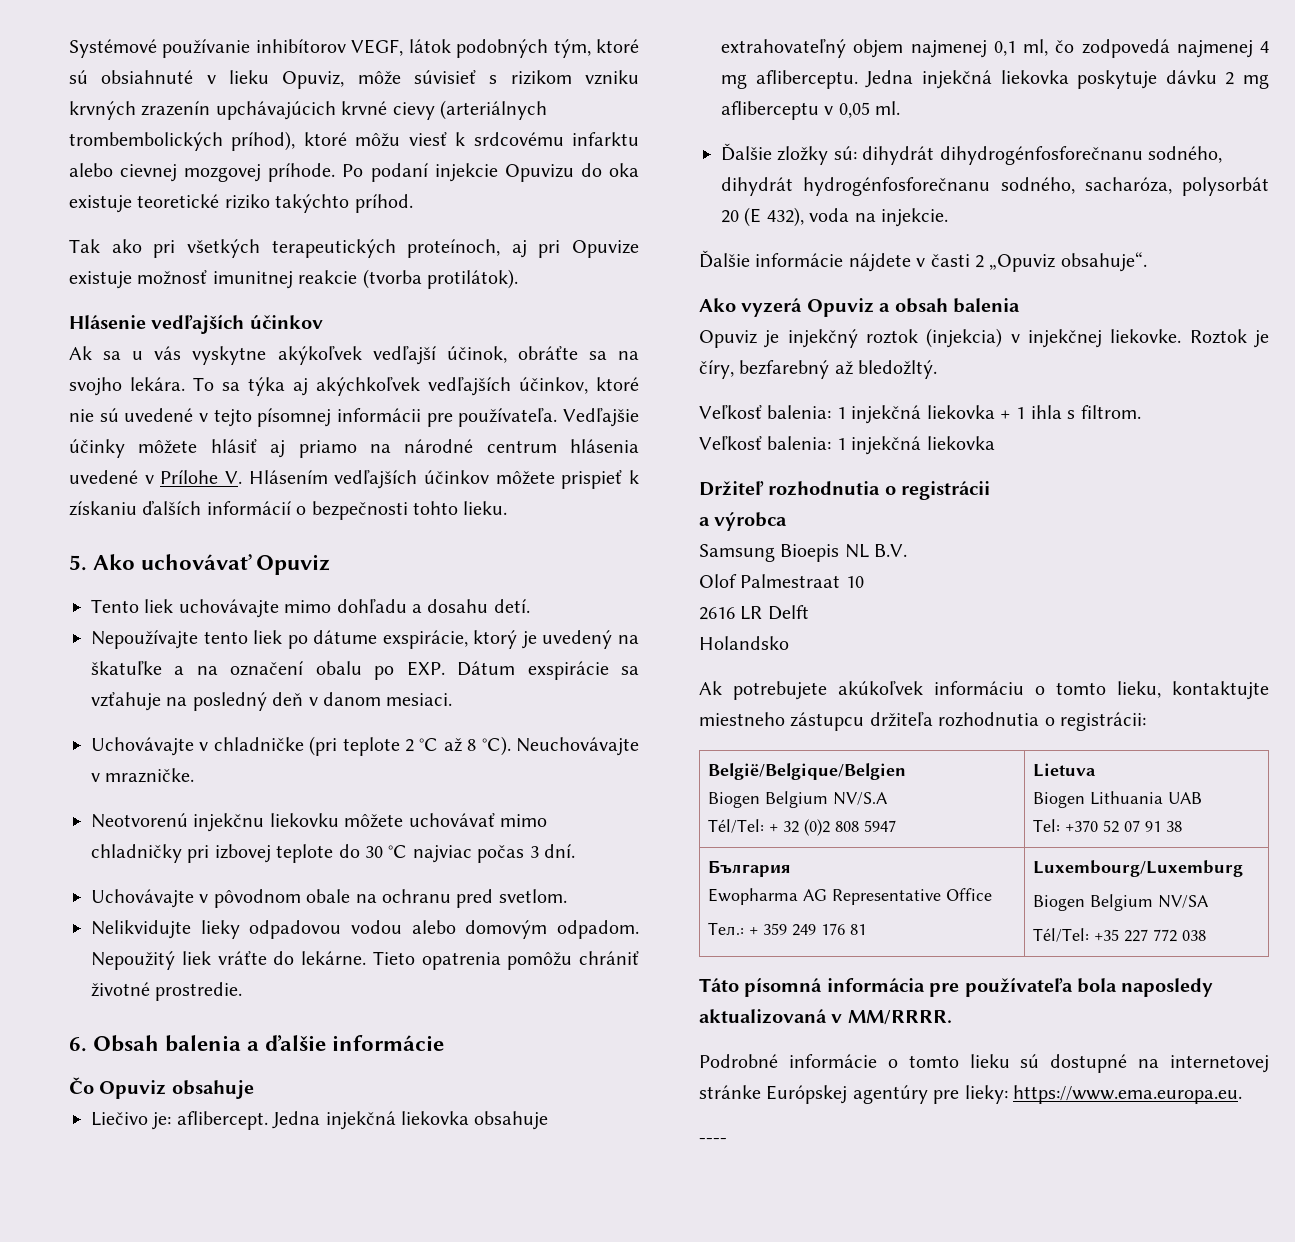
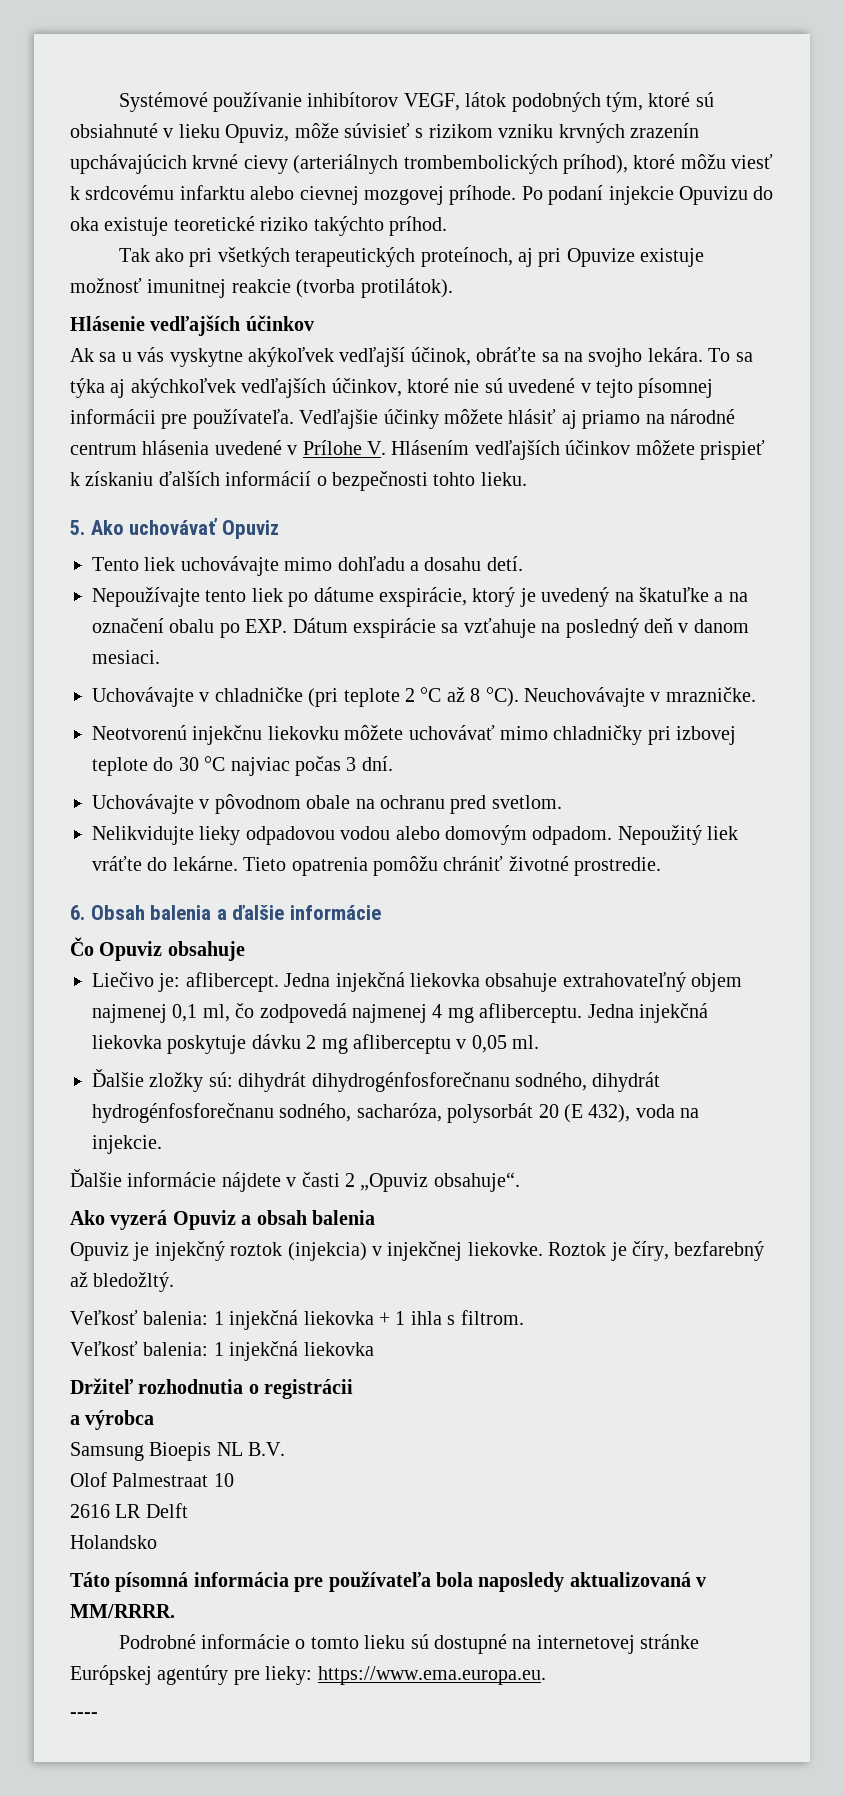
- Ak potrebujete akúkoľvek informáciu o tomto lieku, kontaktujte miestneho zástupcu držiteľa rozhodnutia o registrácii:
- België/Belgique/Belgien
- Biogen Belgium NV/S.A
- Tél/Tel: + 32 (0)2 808 5947 | Lietuva
- Biogen Lithuania UAB
- Tel: +370 52 07 91 38
- България
- Ewopharma AG Representative Office
- Teл.: + 359 249 176 81 | Luxembourg/Luxemburg
- Biogen Belgium NV/SA
- Tél/Tel: +35 227 772 038

